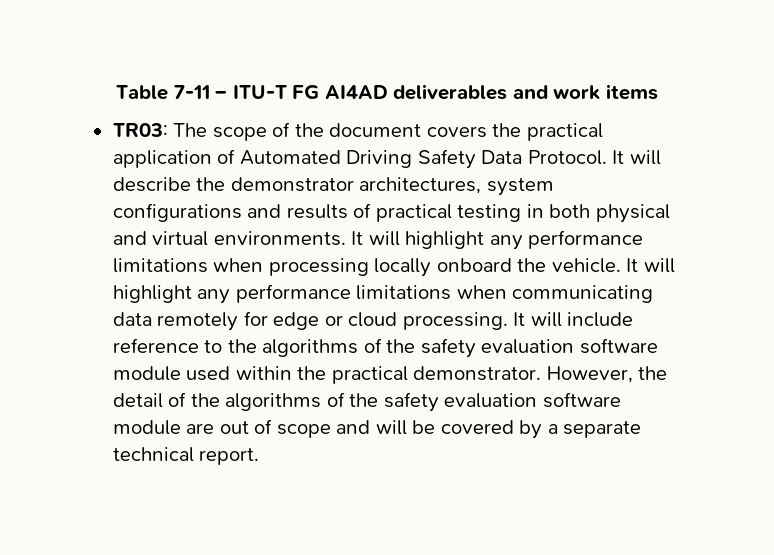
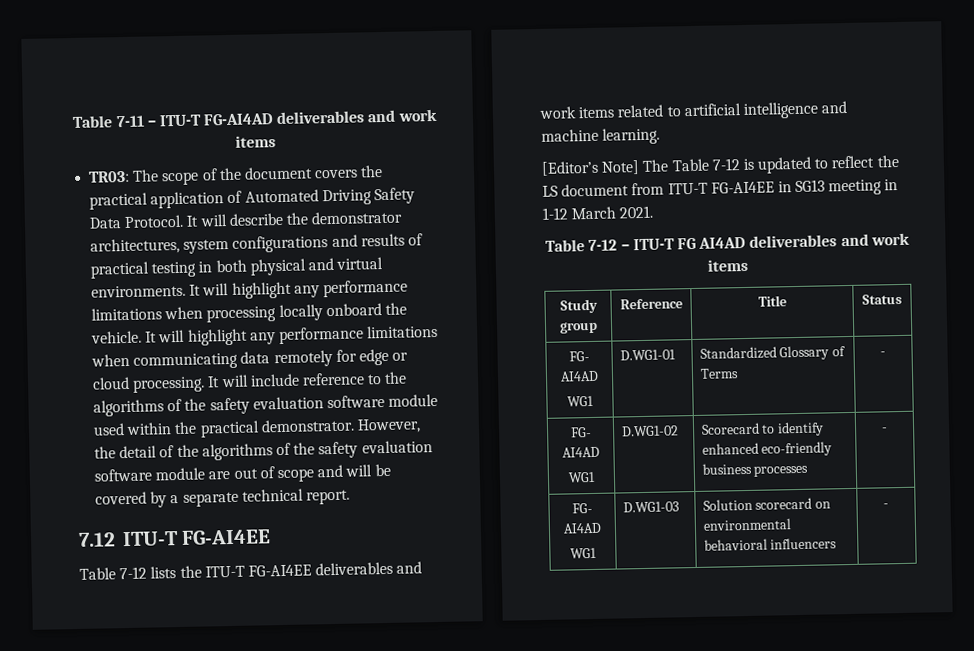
- Table 7-11 – ITU-T FG AI4AD deliverables and work items
+ Table 7-11 – ITU-T FG-AI4AD deliverables and work items
+ 7.12 ITU-T FG-AI4EE
+ Table 7-12 lists the ITU-T FG-AI4EE deliverables and work items related to artificial intelligence and machine learning.
+ [Editor’s Note] The Table 7-12 is updated to reflect the LS document from ITU-T FG-AI4EE in SG13 meeting in 1-12 March 2021.
+ Table 7-12 – ITU-T FG AI4AD deliverables and work items
+ Study group | Reference | Title | Status
+ FG- AI4AD
+ WG1 | D.WG1-01 | Standardized Glossary of Terms | -
+ FG- AI4AD
+ WG1 | D.WG1-02 | Scorecard to identify enhanced eco-friendly business processes | -
+ FG- AI4AD
+ WG1 | D.WG1-03 | Solution scorecard on environmental behavioral influencers | -

